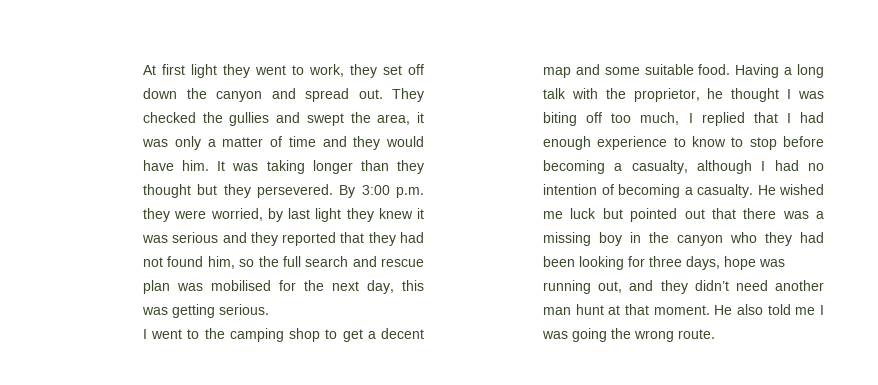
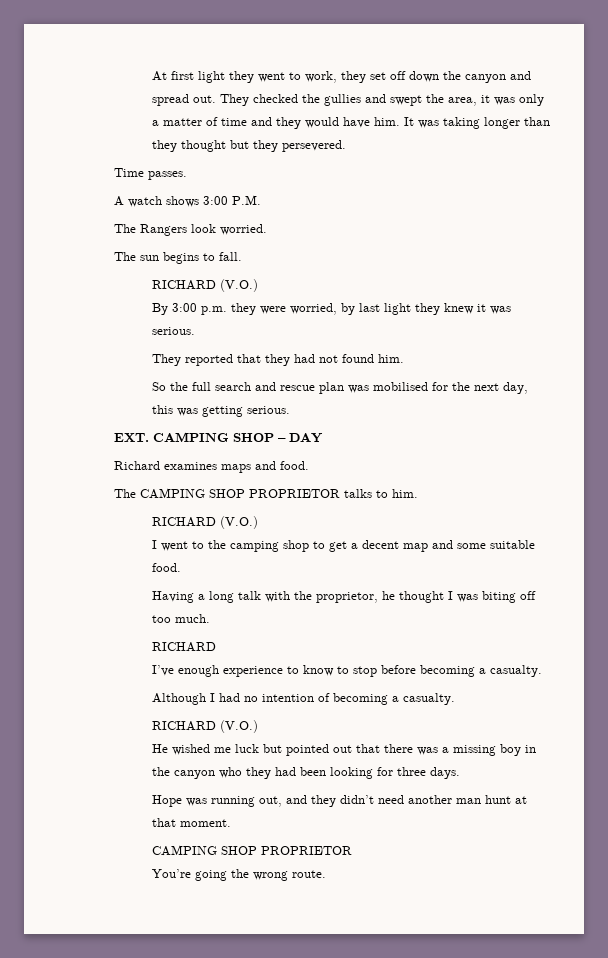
- It was taking longer than they thought but they persevered. By 3:00 p.m. they were worried, by last light they knew it was serious and they reported that they had not found him, so the full search and rescue plan was mobilised for the next day, this was getting serious.
+ It was taking longer than they thought but they persevered.
+ Time passes.
+ A watch shows 3:00 P.M.
+ The Rangers look worried.
+ The sun begins to fall.
+ RICHARD (V.O.)
+ By 3:00 p.m. they were worried, by last light they knew it was serious.
+ They reported that they had not found him.
+ So the full search and rescue plan was mobilised for the next day, this was getting serious.
+ EXT. CAMPING SHOP – DAY
+ Richard examines maps and food.
+ The CAMPING SHOP PROPRIETOR talks to him.
+ RICHARD (V.O.)
- I went to the camping shop to get a decent map and some suitable food. Having a long talk with the proprietor, he thought I was biting off too much, I replied that I had enough experience to know to stop before becoming a casualty, although I had no intention of becoming a casualty. He wished me luck but pointed out that there was a missing boy in the canyon who they had been looking for three days, hope was running out, and they didn’t need another man hunt at that moment. He also told me I was going the wrong route.
+ I went to the camping shop to get a decent map and some suitable food.
+ Having a long talk with the proprietor, he thought I was biting off too much.
+ RICHARD
+ I’ve enough experience to know to stop before becoming a casualty.
+ Although I had no intention of becoming a casualty.
+ RICHARD (V.O.)
+ He wished me luck but pointed out that there was a missing boy in the canyon who they had been looking for three days.
+ Hope was running out, and they didn’t need another man hunt at that moment.
+ CAMPING SHOP PROPRIETOR
+ You’re going the wrong route.

